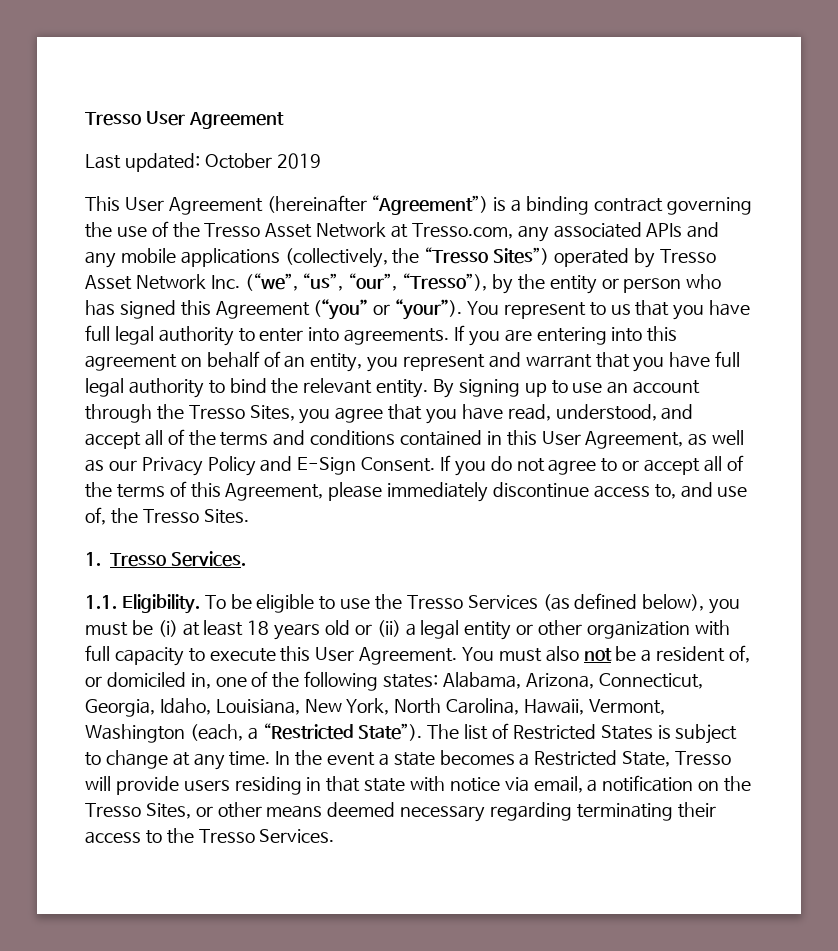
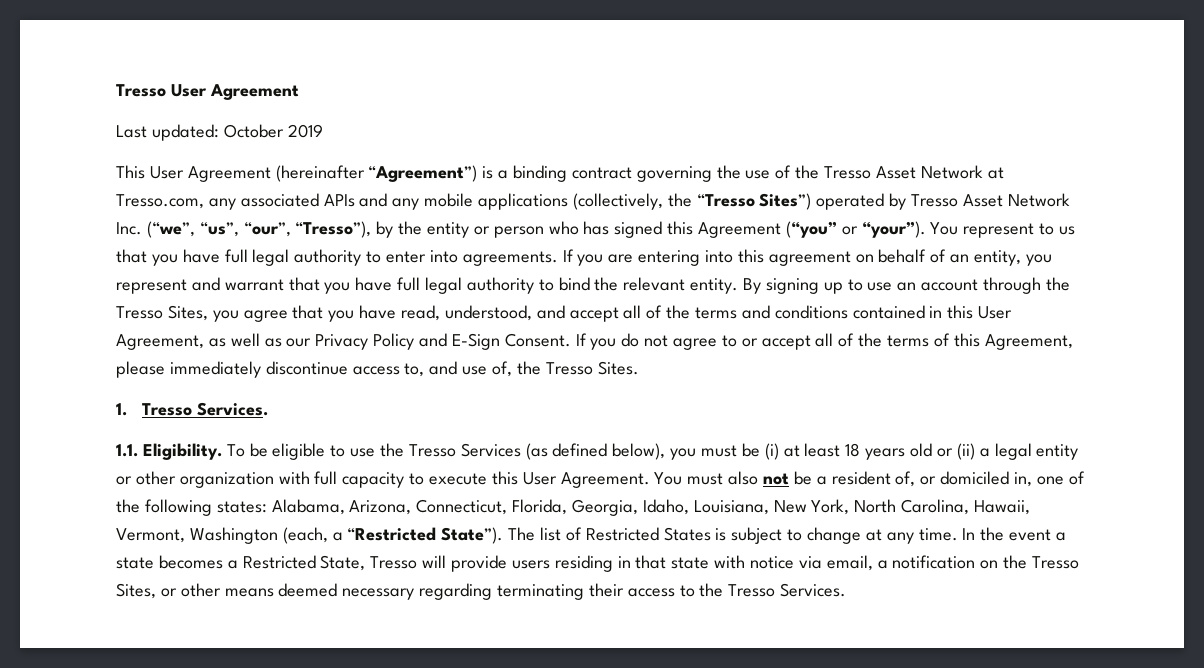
- You must also not be a resident of, or domiciled in, one of the following states: Alabama, Arizona, Connecticut, Georgia, Idaho, Louisiana, New York, North Carolina, Hawaii, Vermont, Washington (each, a “Restricted State”).
+ You must also not be a resident of, or domiciled in, one of the following states: Alabama, Arizona, Connecticut, Florida, Georgia, Idaho, Louisiana, New York, North Carolina, Hawaii, Vermont, Washington (each, a “Restricted State”).

